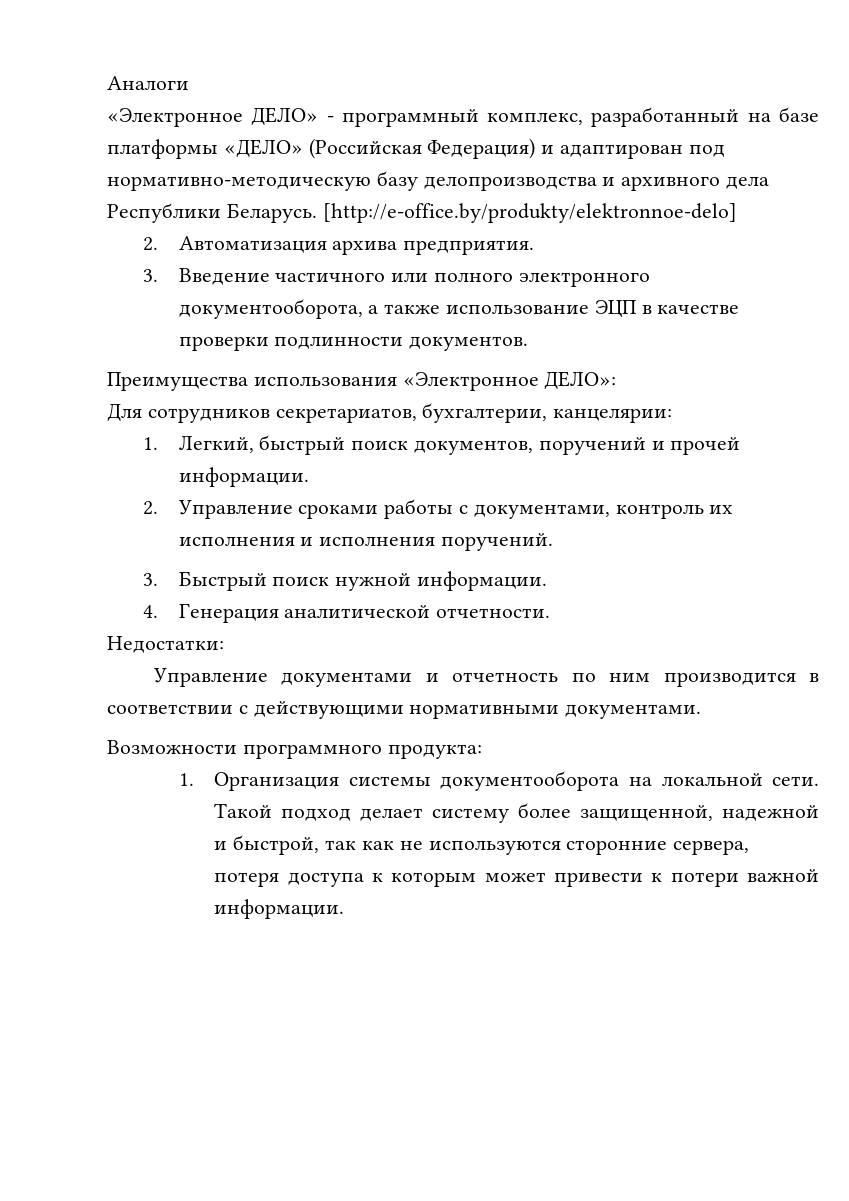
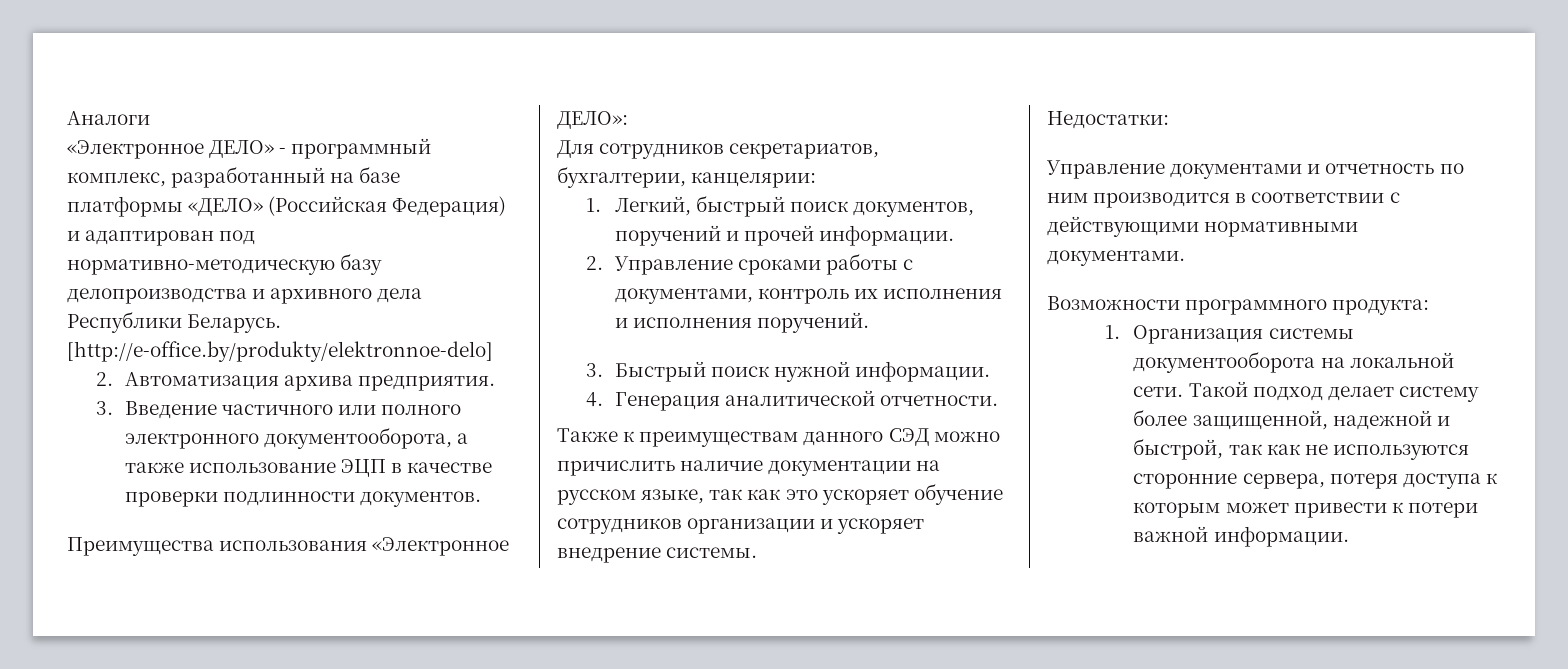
+ Также к преимуществам данного СЭД можно причислить наличие документации на русском языке, так как это ускоряет обучение сотрудников организации и ускоряет внедрение системы.

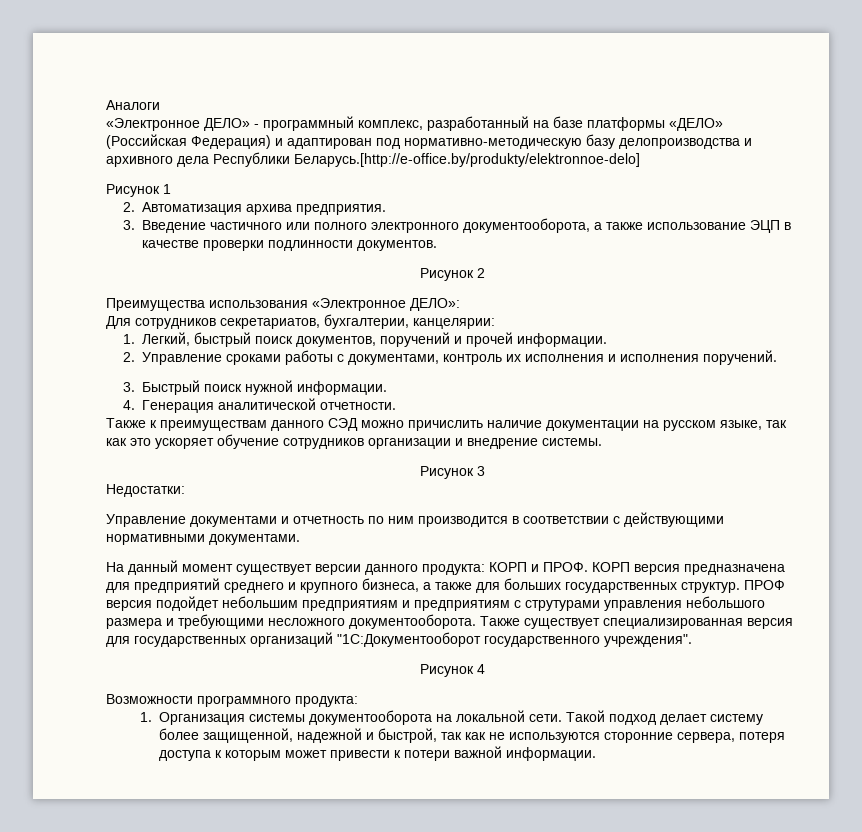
- «Электронное ДЕЛО» - программный комплекс, разработанный на базе платформы «ДЕЛО» (Российская Федерация) и адаптирован под нормативно-методическую базу делопроизводства и архивного дела Республики Беларусь. [http://e-office.by/produkty/elektronnoe-delo]
+ «Электронное ДЕЛО» - программный комплекс, разработанный на базе платформы «ДЕЛО» (Российская Федерация) и адаптирован под нормативно-методическую базу делопроизводства и архивного дела Республики Беларусь.[http://e-office.by/produkty/elektronnoe-delo]
+ Рисунок 1
+ Рисунок 2
- Также к преимуществам данного СЭД можно причислить наличие документации на русском языке, так как это ускоряет обучение сотрудников организации и ускоряет внедрение системы.
+ Также к преимуществам данного СЭД можно причислить наличие документации на русском языке, так как это ускоряет обучение сотрудников организации и внедрение системы.
+ Рисунок 3
+ На данный момент существует версии данного продукта: КОРП и ПРОФ. КОРП версия предназначена для предприятий среднего и крупного бизнеса, а также для больших государственных структур. ПРОФ версия подойдет небольшим предприятиям и предприятиям с струтурами управления небольшого размера и требующими несложного документооборота. Также существует специализированная версия для государственных организаций "1С:Документооборот государственного учреждения".
+ Рисунок 4

